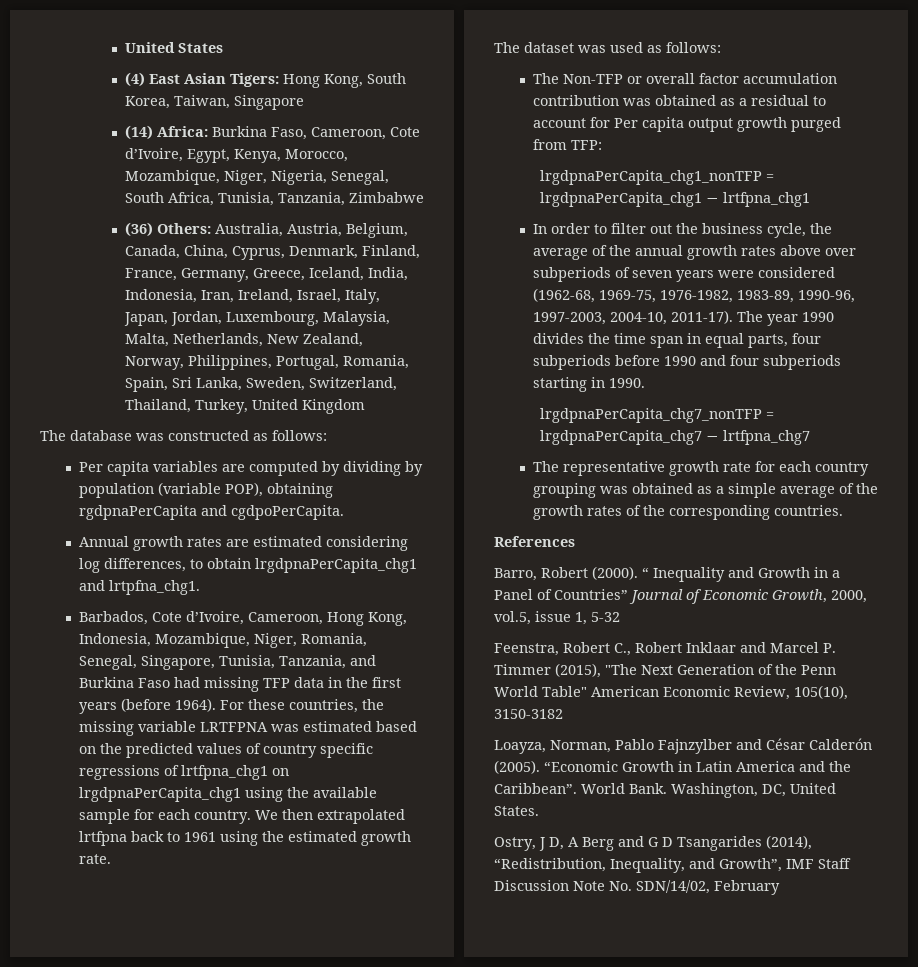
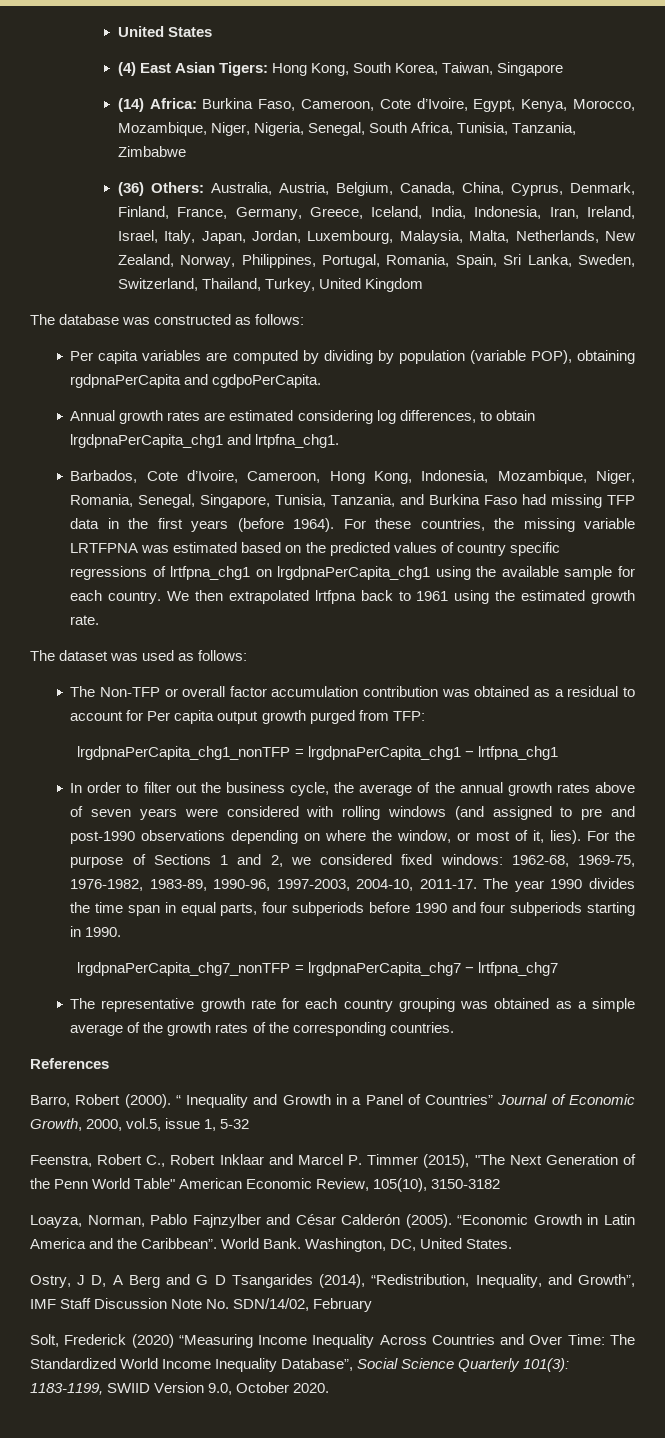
- In order to filter out the business cycle, the average of the annual growth rates above over subperiods of seven years were considered (1962-68, 1969-75, 1976-1982, 1983-89, 1990-96, 1997-2003, 2004-10, 2011-17).
+ In order to filter out the business cycle, the average of the annual growth rates above of seven years were considered with rolling windows (and assigned to pre and post-1990 observations depending on where the window, or most of it, lies). For the purpose of Sections 1 and 2, we considered fixed windows: 1962-68, 1969-75, 1976-1982, 1983-89, 1990-96, 1997-2003, 2004-10, 2011-17.
+ Solt, Frederick (2020) “Measuring Income Inequality Across Countries and Over Time: The Standardized World Income Inequality Database”, Social Science Quarterly 101(3): 1183-1199, SWIID Version 9.0, October 2020.

